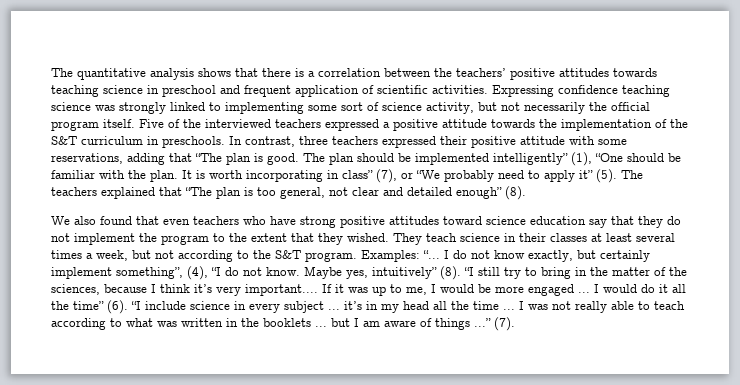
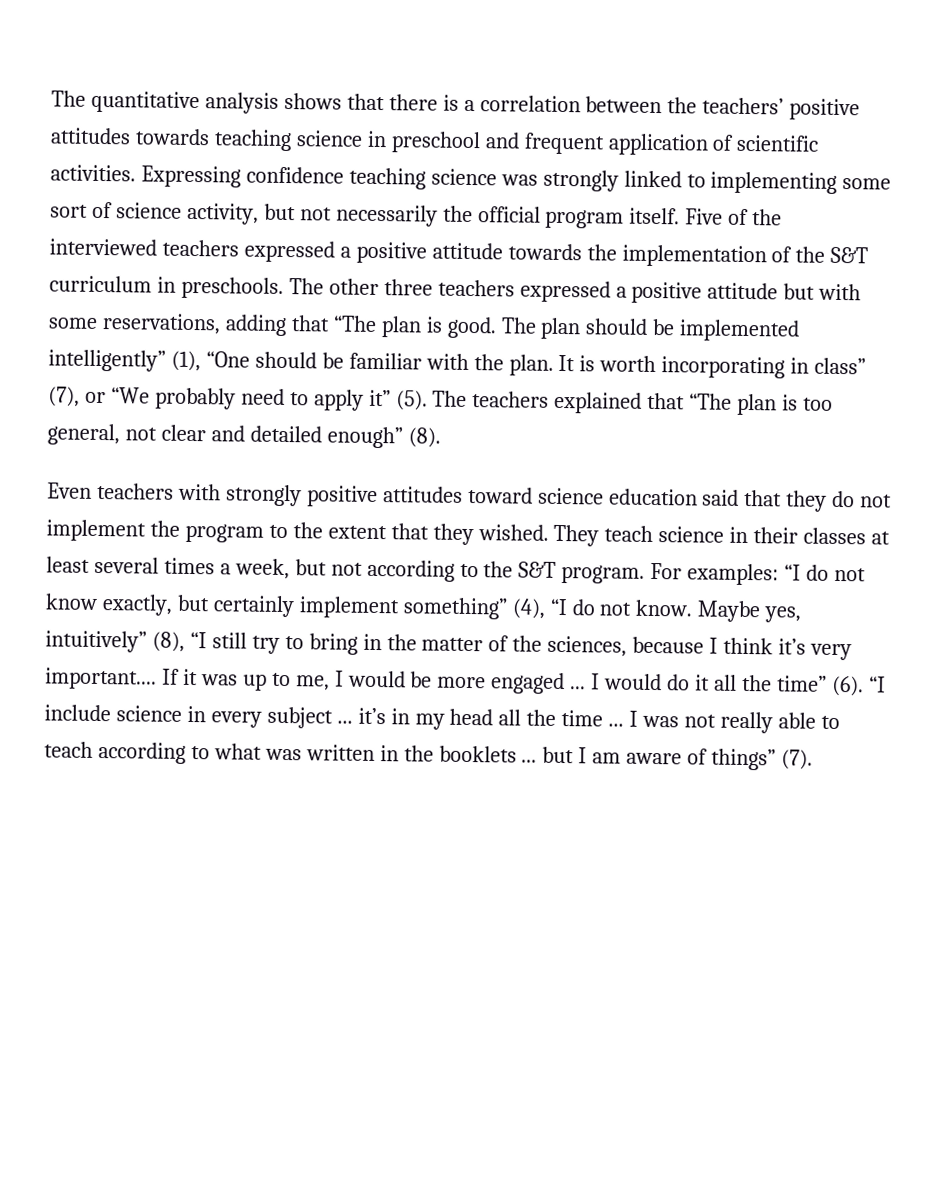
- In contrast, three teachers expressed their positive attitude with some reservations, adding that “The plan is good.
+ The other three teachers expressed a positive attitude but with some reservations, adding that “The plan is good.
- We also found that even teachers who have strong positive attitudes toward science education say that they do not implement the program to the extent that they wished.
+ Even teachers with strongly positive attitudes toward science education said that they do not implement the program to the extent that they wished.
- Examples: “... I do not know exactly, but certainly implement something”, (4), “I do not know.
+ For examples: “I do not know exactly, but certainly implement something” (4), “I do not know.
- Maybe yes, intuitively” (8). “I still try to bring in the matter of the sciences, because I think it’s very important....
+ Maybe yes, intuitively” (8), “I still try to bring in the matter of the sciences, because I think it’s very important....
- I was not really able to teach according to what was written in the booklets ... but I am aware of things ...” (7).
+ I was not really able to teach according to what was written in the booklets ... but I am aware of things” (7).

